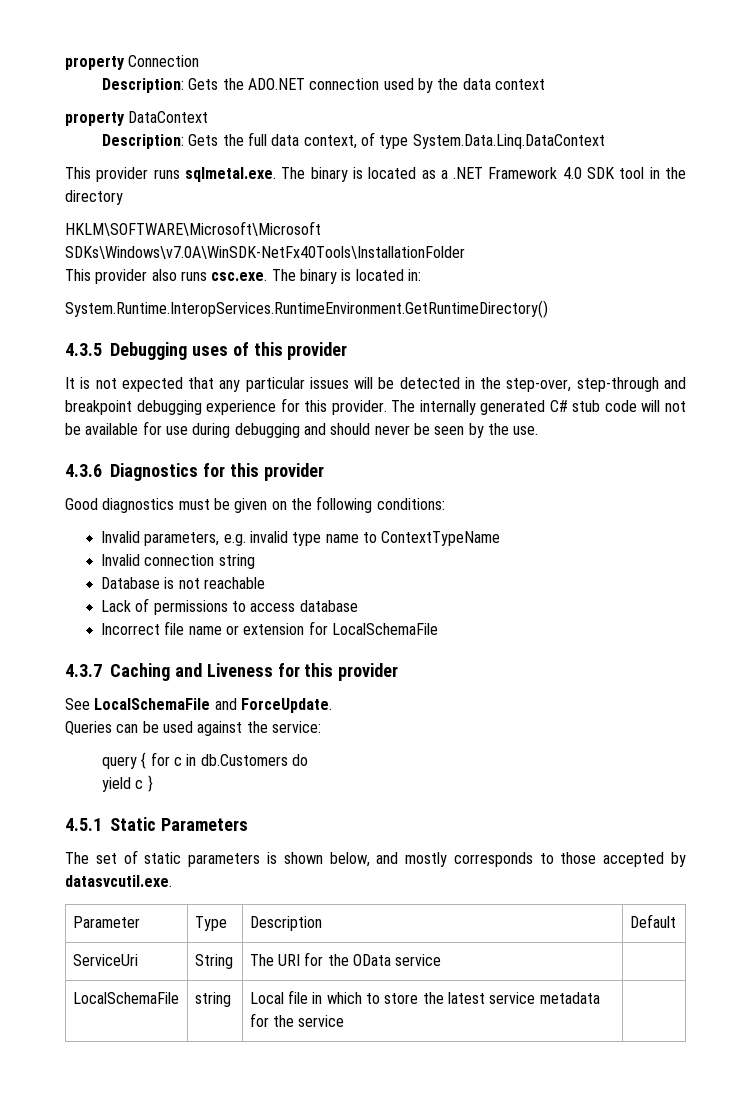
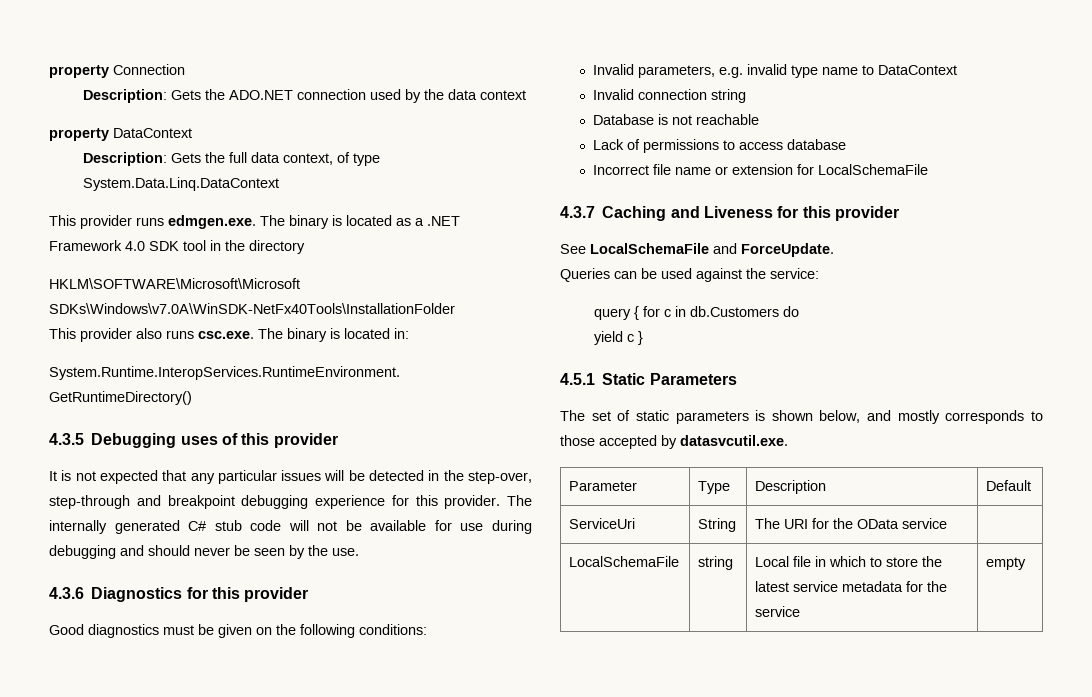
- This provider runs sqlmetal.exe. The binary is located as a .NET Framework 4.0 SDK tool in the directory
+ This provider runs edmgen.exe. The binary is located as a .NET Framework 4.0 SDK tool in the directory
- Invalid parameters, e.g. invalid type name to ContextTypeName
+ Invalid parameters, e.g. invalid type name to DataContext
- LocalSchemaFile | string | Local file in which to store the latest service metadata for the service |
+ LocalSchemaFile | string | Local file in which to store the latest service metadata for the service | empty

